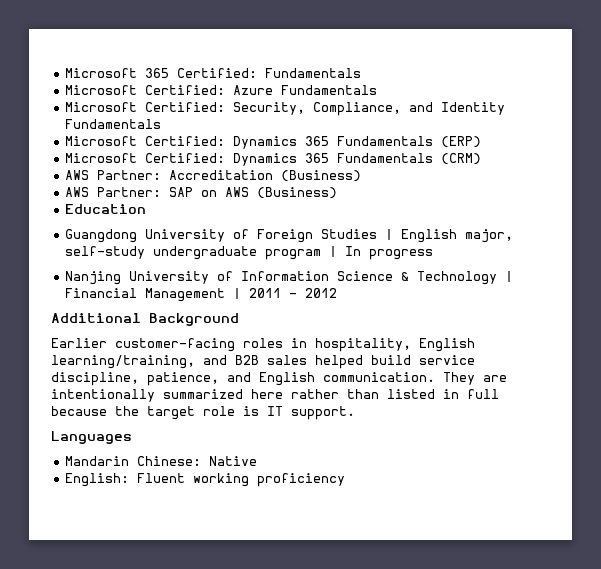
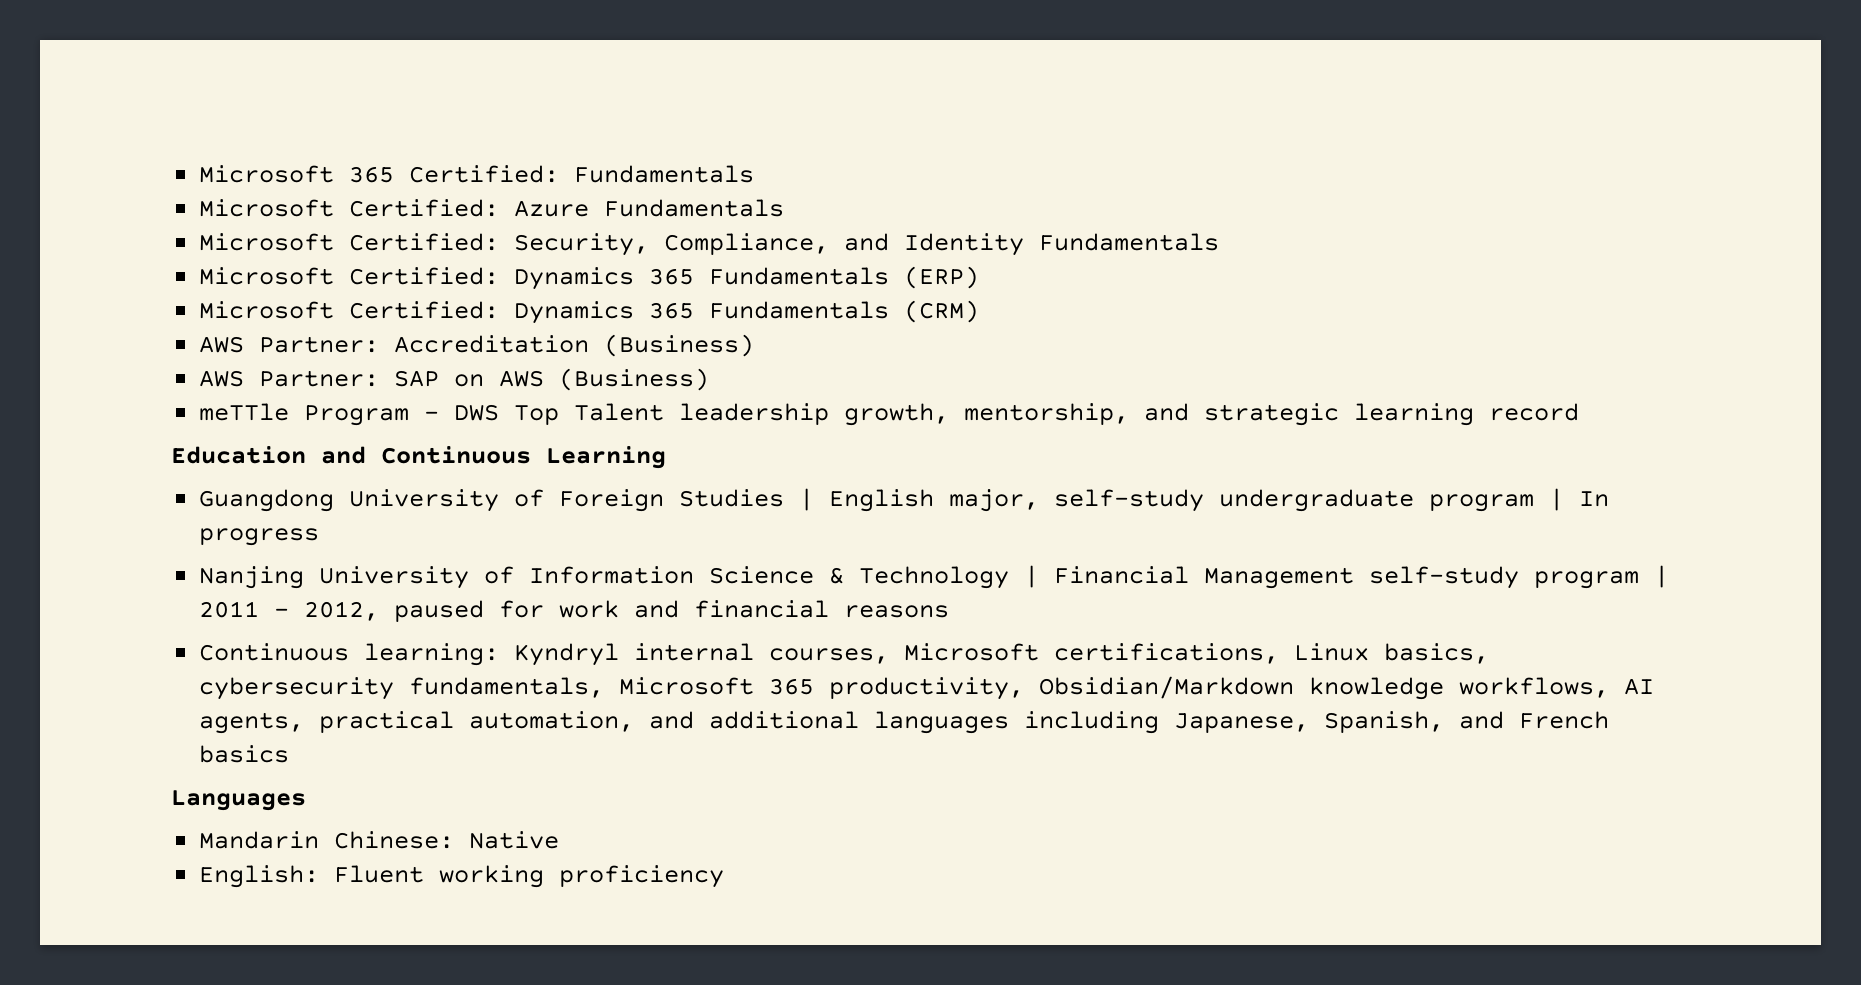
- Education
+ meTTle Program - DWS Top Talent leadership growth, mentorship, and strategic learning record
+ Education and Continuous Learning
- Nanjing University of Information Science & Technology | Financial Management | 2011 - 2012
- Additional Background
- Earlier customer-facing roles in hospitality, English learning/training, and B2B sales helped build service discipline, patience, and English communication. They are intentionally summarized here rather than listed in full because the target role is IT support.
+ Nanjing University of Information Science & Technology | Financial Management self-study program | 2011 - 2012, paused for work and financial reasons
+ Continuous learning: Kyndryl internal courses, Microsoft certifications, Linux basics, cybersecurity fundamentals, Microsoft 365 productivity, Obsidian/Markdown knowledge workflows, AI agents, practical automation, and additional languages including Japanese, Spanish, and French basics

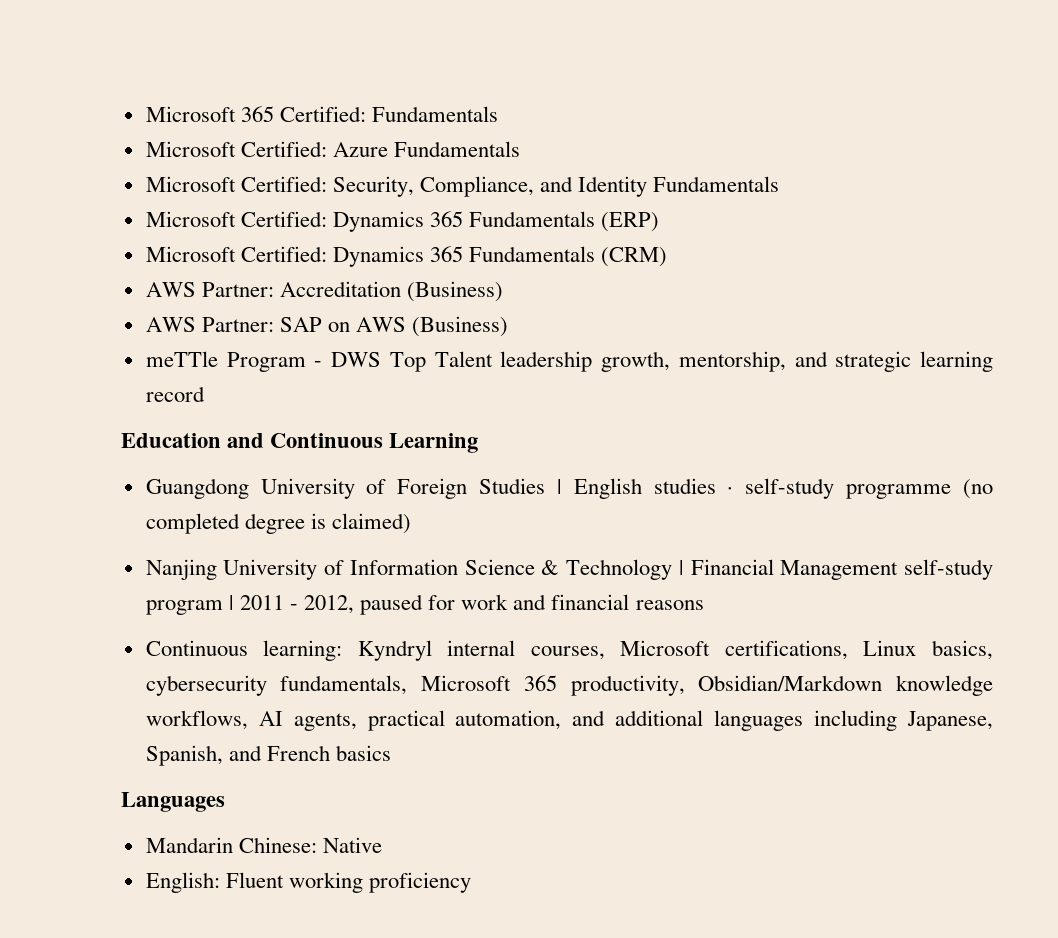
- Guangdong University of Foreign Studies | English major, self-study undergraduate program | In progress
+ Guangdong University of Foreign Studies | English studies · self-study programme (no completed degree is claimed)

